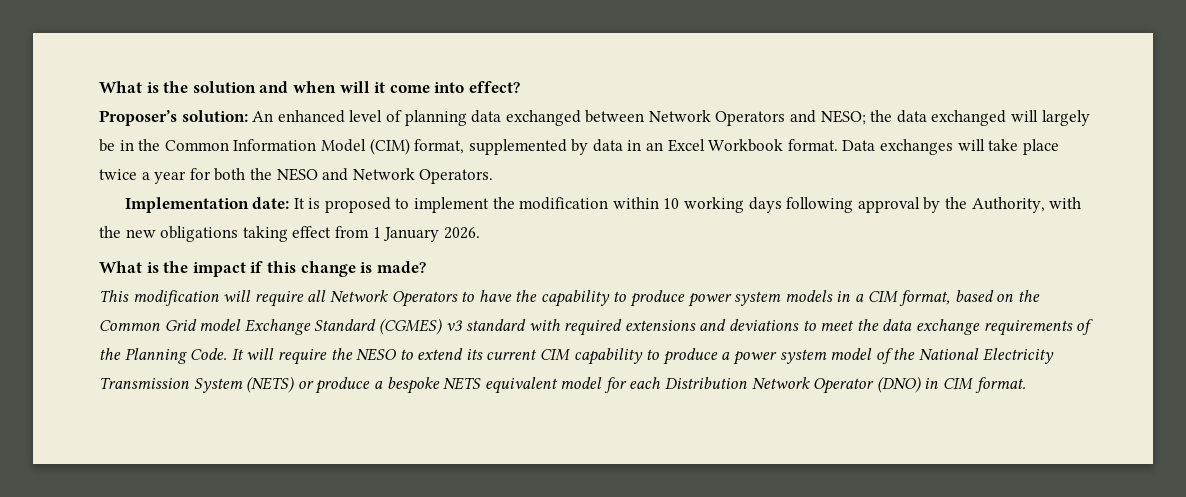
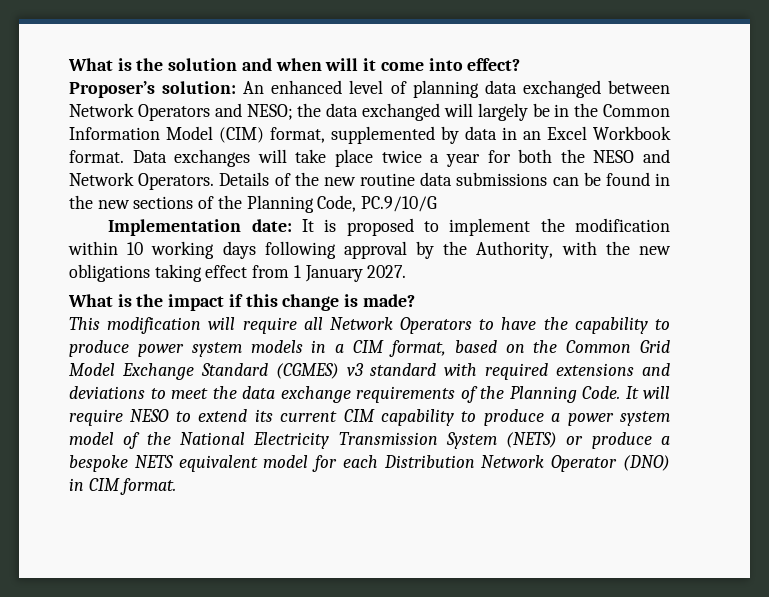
+ Details of the new routine data submissions can be found in the new sections of the Planning Code, PC.9/10/G
- Implementation date: It is proposed to implement the modification within 10 working days following approval by the Authority, with the new obligations taking effect from 1 January 2026.
+ Implementation date: It is proposed to implement the modification within 10 working days following approval by the Authority, with the new obligations taking effect from 1 January 2027.
- This modification will require all Network Operators to have the capability to produce power system models in a CIM format, based on the Common Grid model Exchange Standard (CGMES) v3 standard with required extensions and deviations to meet the data exchange requirements of the Planning Code.
+ This modification will require all Network Operators to have the capability to produce power system models in a CIM format, based on the Common Grid Model Exchange Standard (CGMES) v3 standard with required extensions and deviations to meet the data exchange requirements of the Planning Code.
- It will require the NESO to extend its current CIM capability to produce a power system model of the National Electricity Transmission System (NETS) or produce a bespoke NETS equivalent model for each Distribution Network Operator (DNO) in CIM format.
+ It will require NESO to extend its current CIM capability to produce a power system model of the National Electricity Transmission System (NETS) or produce a bespoke NETS equivalent model for each Distribution Network Operator (DNO) in CIM format.

